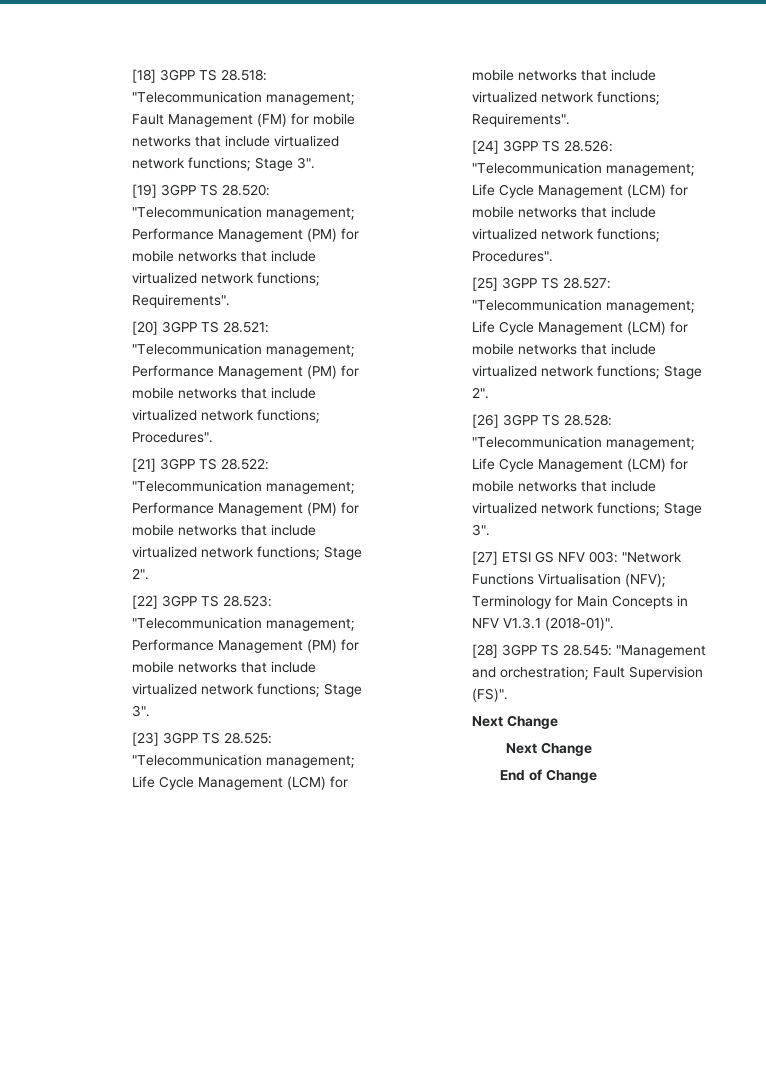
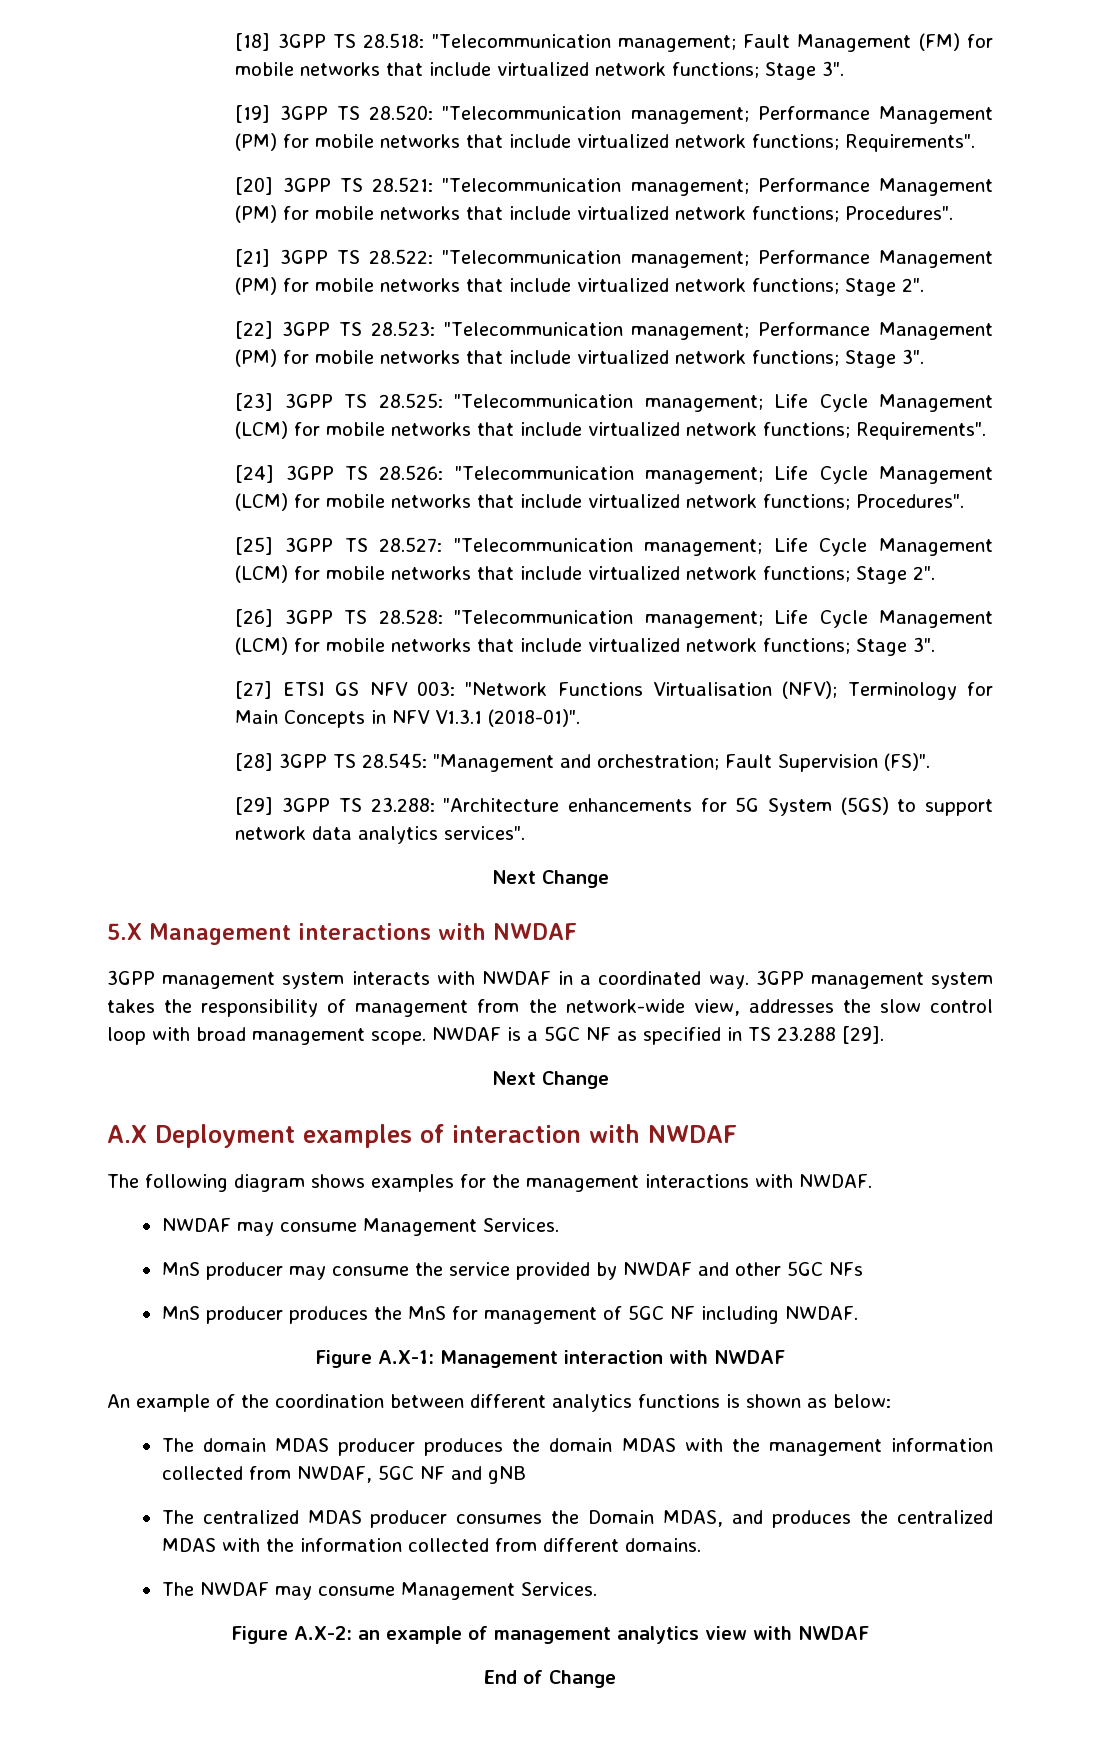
  [28] 3GPP TS 28.545: "Management and orchestration; Fault Supervision (FS)".
+ [29] 3GPP TS 23.288: "Architecture enhancements for 5G System (5GS) to support network data analytics services".
  Next Change
+ 5.X Management interactions with NWDAF
+ 3GPP management system interacts with NWDAF in a coordinated way. 3GPP management system takes the responsibility of management from the network-wide view, addresses the slow control loop with broad management scope. NWDAF is a 5GC NF as specified in TS 23.288 [29].
  Next Change
+ A.X Deployment examples of interaction with NWDAF
+ The following diagram shows examples for the management interactions with NWDAF.
+ NWDAF may consume Management Services.
+ MnS producer may consume the service provided by NWDAF and other 5GC NFs
+ MnS producer produces the MnS for management of 5GC NF including NWDAF.
+ Figure A.X-1: Management interaction with NWDAF
+ An example of the coordination between different analytics functions is shown as below:
+ The domain MDAS producer produces the domain MDAS with the management information collected from NWDAF, 5GC NF and gNB
+ The centralized MDAS producer consumes the Domain MDAS, and produces the centralized MDAS with the information collected from different domains.
+ The NWDAF may consume Management Services.
+ Figure A.X-2: an example of management analytics view with NWDAF

